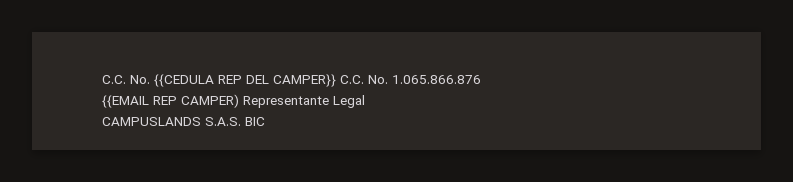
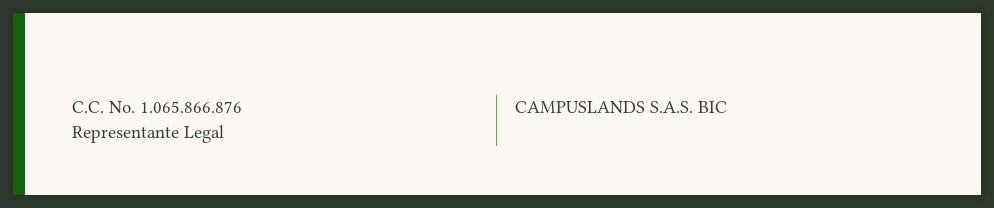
- C.C. No. {{CEDULA REP DEL CAMPER}} C.C. No. 1.065.866.876
- {{EMAIL REP CAMPER) Representante Legal
+ C.C. No. 1.065.866.876
+ Representante Legal

